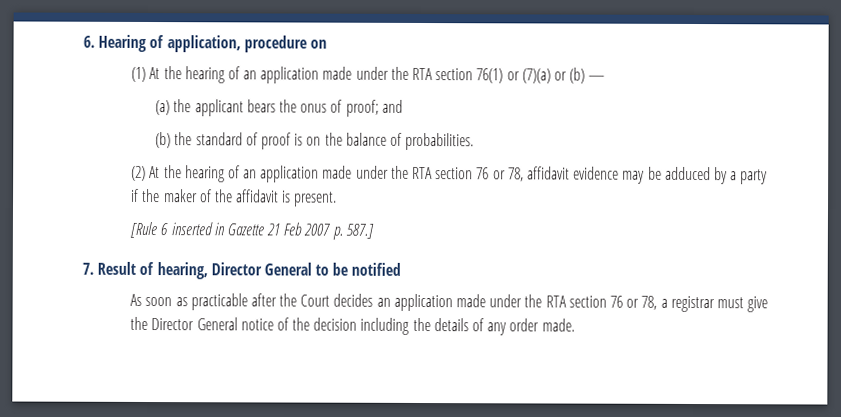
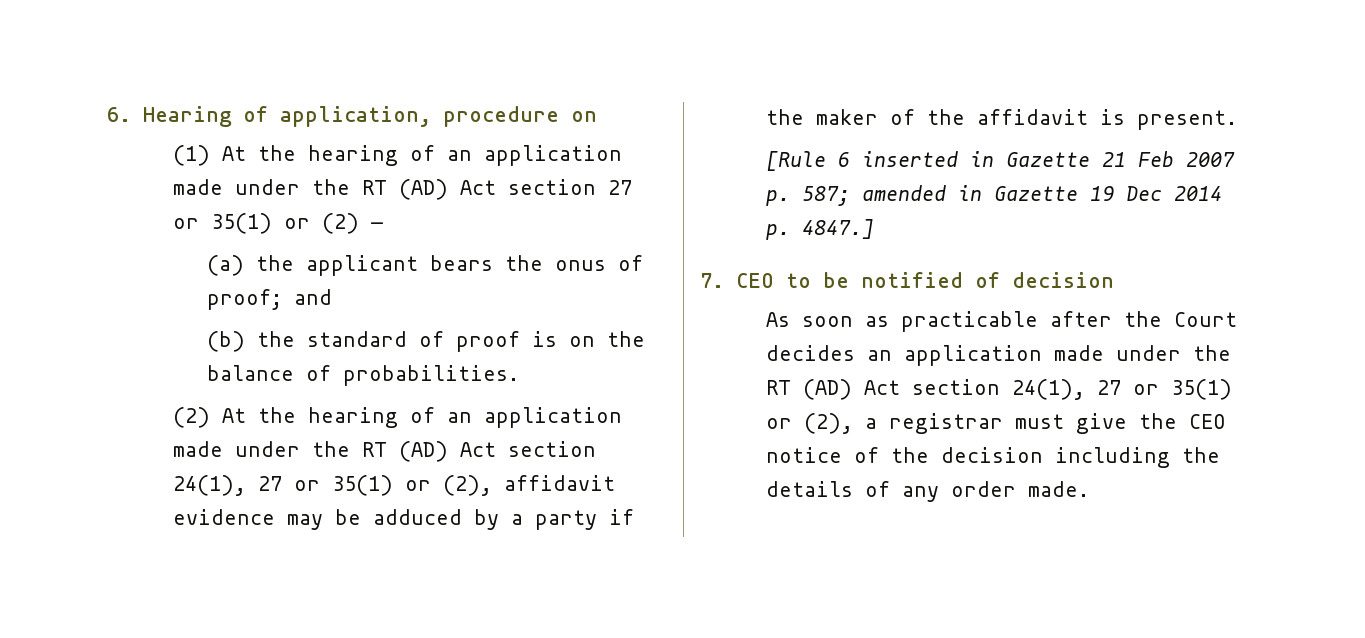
- (1) At the hearing of an application made under the RTA section 76(1) or (7)(a) or (b) —
+ (1) At the hearing of an application made under the RT (AD) Act section 27 or 35(1) or (2) —
- (2) At the hearing of an application made under the RTA section 76 or 78, affidavit evidence may be adduced by a party if the maker of the affidavit is present.
+ (2) At the hearing of an application made under the RT (AD) Act section 24(1), 27 or 35(1) or (2), affidavit evidence may be adduced by a party if the maker of the affidavit is present.
- [Rule 6 inserted in Gazette 21 Feb 2007 p. 587.]
- 7. Result of hearing, Director General to be notified
+ [Rule 6 inserted in Gazette 21 Feb 2007 p. 587; amended in Gazette 19 Dec 2014 p. 4847.]
+ 7. CEO to be notified of decision
- As soon as practicable after the Court decides an application made under the RTA section 76 or 78, a registrar must give the Director General notice of the decision including the details of any order made.
+ As soon as practicable after the Court decides an application made under the RT (AD) Act section 24(1), 27 or 35(1) or (2), a registrar must give the CEO notice of the decision including the details of any order made.

